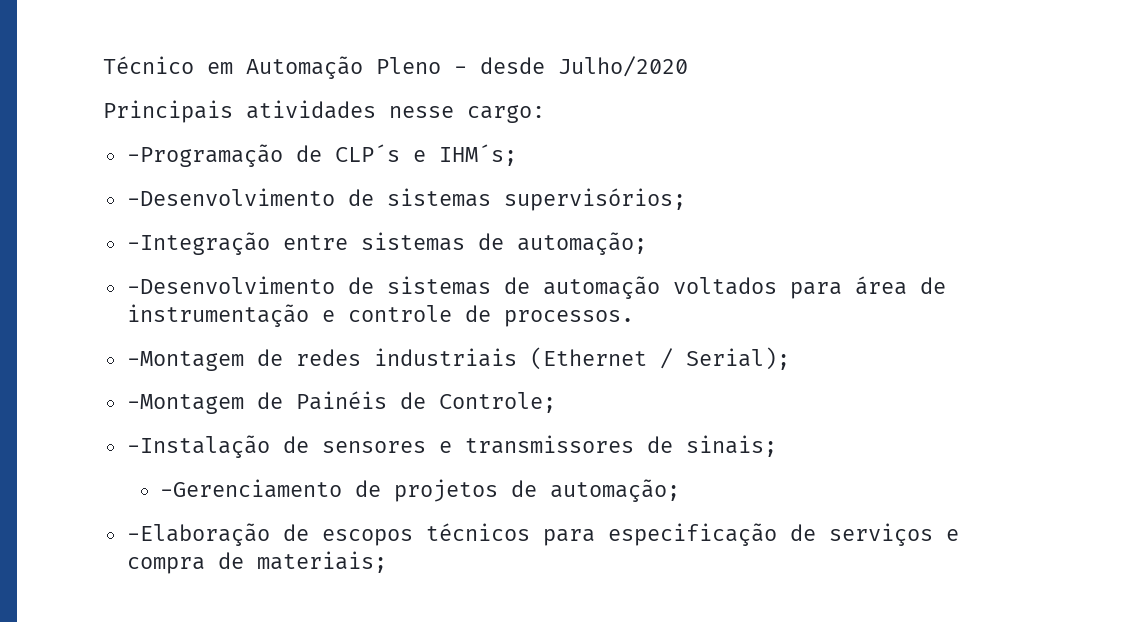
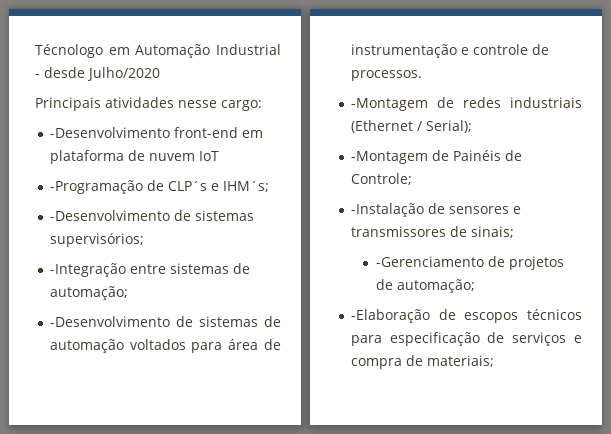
- Técnico em Automação Pleno - desde Julho/2020
+ Técnologo em Automação Industrial - desde Julho/2020
+ -Desenvolvimento front-end em plataforma de nuvem IoT

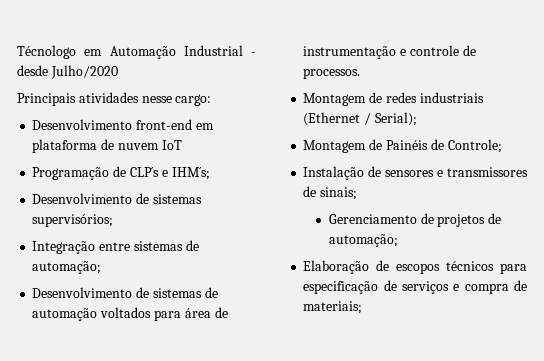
- -Desenvolvimento front-end em plataforma de nuvem IoT
+ Desenvolvimento front-end em plataforma de nuvem IoT
- -Programação de CLP´s e IHM´s;
+ Programação de CLP´s e IHM´s;
- -Desenvolvimento de sistemas supervisórios;
+ Desenvolvimento de sistemas supervisórios;
- -Integração entre sistemas de automação;
+ Integração entre sistemas de automação;
- -Desenvolvimento de sistemas de automação voltados para área de instrumentação e controle de processos.
+ Desenvolvimento de sistemas de automação voltados para área de instrumentação e controle de processos.
- -Montagem de redes industriais (Ethernet / Serial);
+ Montagem de redes industriais (Ethernet / Serial);
- -Montagem de Painéis de Controle;
+ Montagem de Painéis de Controle;
- -Instalação de sensores e transmissores de sinais;
+ Instalação de sensores e transmissores de sinais;
- -Gerenciamento de projetos de automação;
+ Gerenciamento de projetos de automação;
- -Elaboração de escopos técnicos para especificação de serviços e compra de materiais;
+ Elaboração de escopos técnicos para especificação de serviços e compra de materiais;

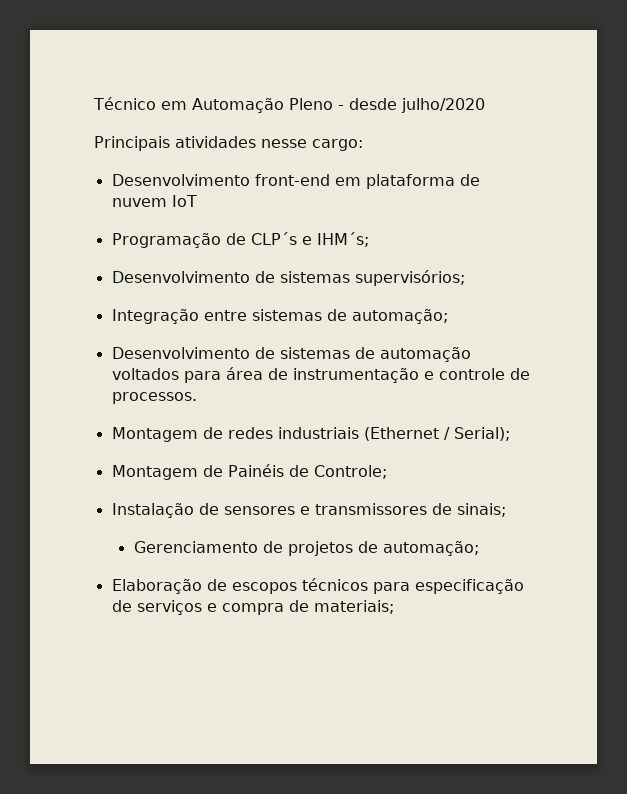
- Técnologo em Automação Industrial - desde Julho/2020
+ Técnico em Automação Pleno - desde julho/2020

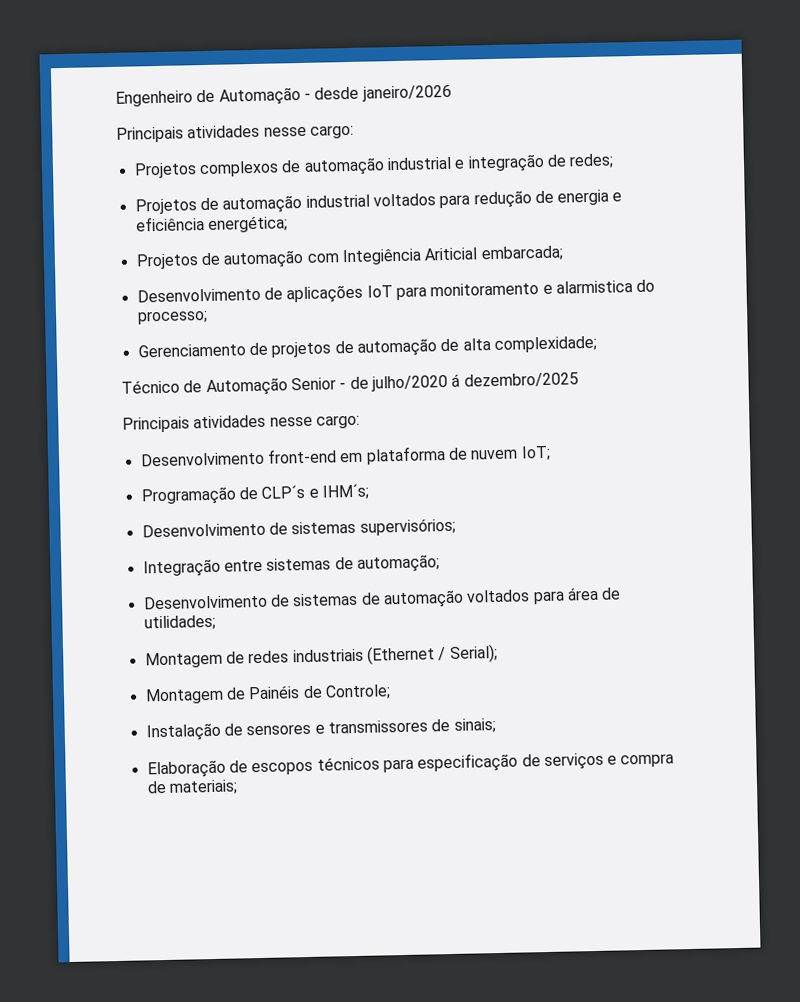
- Técnico em Automação Pleno - desde julho/2020
+ Engenheiro de Automação - desde janeiro/2026
+ Principais atividades nesse cargo:
+ Projetos complexos de automação industrial e integração de redes;
+ Projetos de automação industrial voltados para redução de energia e eficiência energética;
+ Projetos de automação com Integiência Ariticial embarcada;
+ Desenvolvimento de aplicações IoT para monitoramento e alarmistica do processo;
+ Gerenciamento de projetos de automação de alta complexidade;
+ Técnico de Automação Senior - de julho/2020 á dezembro/2025
- Desenvolvimento front-end em plataforma de nuvem IoT
+ Desenvolvimento front-end em plataforma de nuvem IoT;
- Desenvolvimento de sistemas de automação voltados para área de instrumentação e controle de processos.
+ Desenvolvimento de sistemas de automação voltados para área de utilidades;
- Gerenciamento de projetos de automação;

